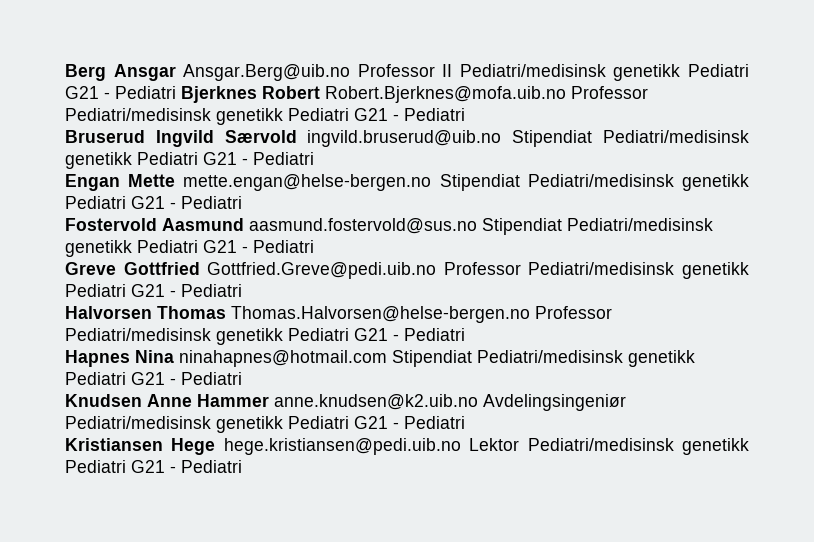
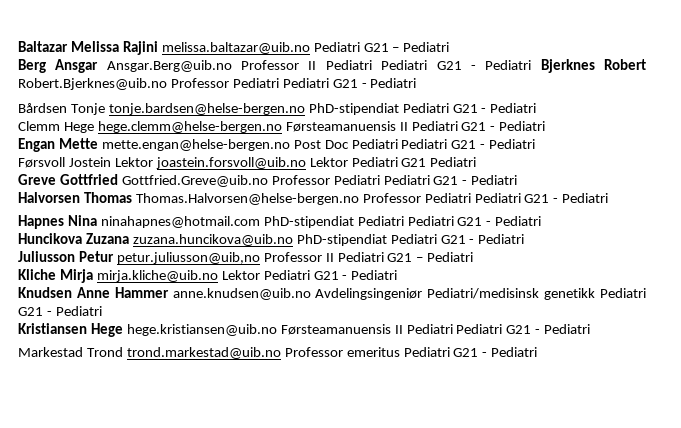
+ Baltazar Melissa Rajini melissa.baltazar@uib.no Pediatri G21 – Pediatri
- Berg Ansgar Ansgar.Berg@uib.no Professor II Pediatri/medisinsk genetikk Pediatri G21 - Pediatri Bjerknes Robert Robert.Bjerknes@mofa.uib.no Professor Pediatri/medisinsk genetikk Pediatri G21 - Pediatri
- Bruserud Ingvild Særvold ingvild.bruserud@uib.no Stipendiat Pediatri/medisinsk genetikk Pediatri G21 - Pediatri
+ Berg Ansgar Ansgar.Berg@uib.no Professor II Pediatri Pediatri G21 - Pediatri Bjerknes Robert Robert.Bjerknes@uib.no Professor Pediatri Pediatri G21 - Pediatri
+ Bårdsen Tonje tonje.bardsen@helse-bergen.no PhD-stipendiat Pediatri G21 - Pediatri
+ Clemm Hege hege.clemm@helse-bergen.no Førsteamanuensis II Pediatri G21 - Pediatri
- Engan Mette mette.engan@helse-bergen.no Stipendiat Pediatri/medisinsk genetikk Pediatri G21 - Pediatri
- Fostervold Aasmund aasmund.fostervold@sus.no Stipendiat Pediatri/medisinsk genetikk Pediatri G21 - Pediatri
+ Engan Mette mette.engan@helse-bergen.no Post Doc Pediatri Pediatri G21 - Pediatri
+ Førsvoll Jostein Lektor joastein.forsvoll@uib.no Lektor Pediatri G21 Pediatri
- Greve Gottfried Gottfried.Greve@pedi.uib.no Professor Pediatri/medisinsk genetikk Pediatri G21 - Pediatri
+ Greve Gottfried Gottfried.Greve@uib.no Professor Pediatri Pediatri G21 - Pediatri
- Halvorsen Thomas Thomas.Halvorsen@helse-bergen.no Professor Pediatri/medisinsk genetikk Pediatri G21 - Pediatri
+ Halvorsen Thomas Thomas.Halvorsen@helse-bergen.no Professor Pediatri Pediatri G21 - Pediatri
- Hapnes Nina ninahapnes@hotmail.com Stipendiat Pediatri/medisinsk genetikk Pediatri G21 - Pediatri
+ Hapnes Nina ninahapnes@hotmail.com PhD-stipendiat Pediatri Pediatri G21 - Pediatri
+ Huncikova Zuzana zuzana.huncikova@uib.no PhD-stipendiat Pediatri G21 - Pediatri
+ Juliusson Petur petur.juliusson@uib,no Professor II Pediatri G21 – Pediatri
+ Kliche Mirja mirja.kliche@uib.no Lektor Pediatri G21 - Pediatri
- Knudsen Anne Hammer anne.knudsen@k2.uib.no Avdelingsingeniør Pediatri/medisinsk genetikk Pediatri G21 - Pediatri
+ Knudsen Anne Hammer anne.knudsen@uib.no Avdelingsingeniør Pediatri/medisinsk genetikk Pediatri G21 - Pediatri
- Kristiansen Hege hege.kristiansen@pedi.uib.no Lektor Pediatri/medisinsk genetikk Pediatri G21 - Pediatri
+ Kristiansen Hege hege.kristiansen@uib.no Førsteamanuensis II Pediatri Pediatri G21 - Pediatri
+ Markestad Trond trond.markestad@uib.no Professor emeritus Pediatri G21 - Pediatri

